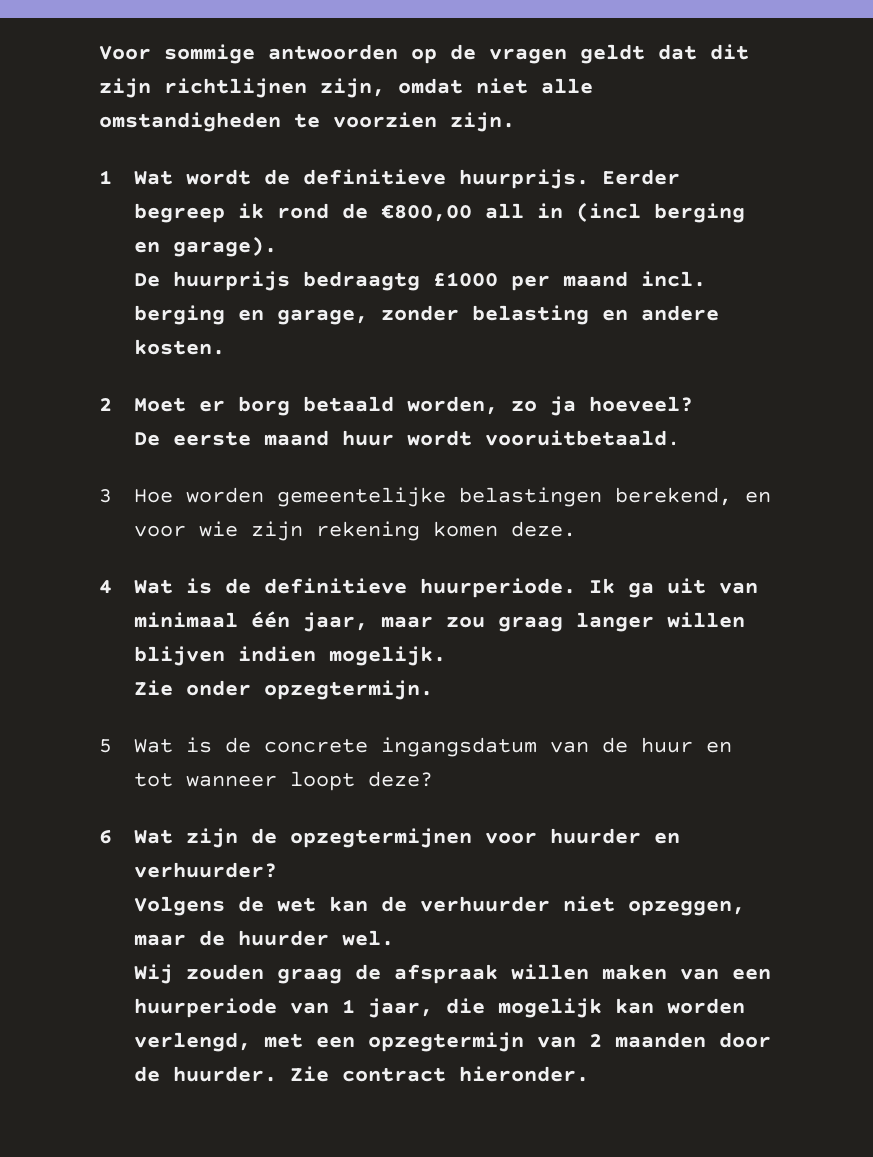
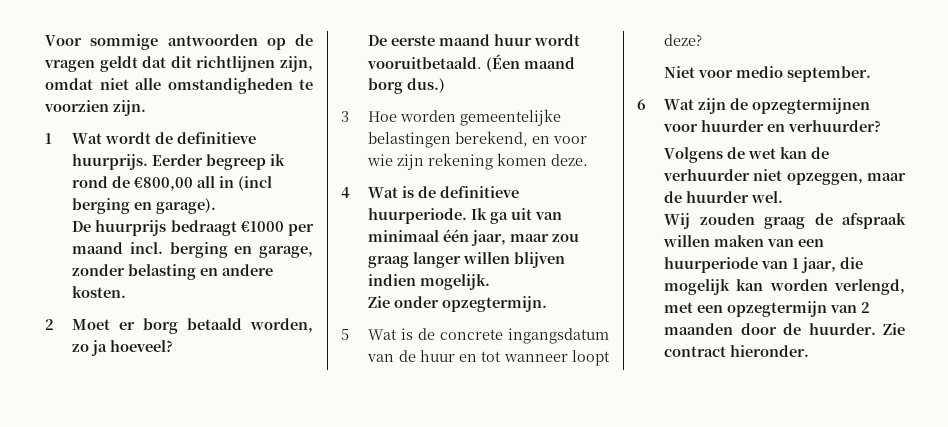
- Voor sommige antwoorden op de vragen geldt dat dit zijn richtlijnen zijn, omdat niet alle omstandigheden te voorzien zijn.
+ Voor sommige antwoorden op de vragen geldt dat dit richtlijnen zijn, omdat niet alle omstandigheden te voorzien zijn.
- De huurprijs bedraagtg £1000 per maand incl. berging en garage, zonder belasting en andere kosten.
+ De huurprijs bedraagt €1000 per maand incl. berging en garage, zonder belasting en andere kosten.
+ (Éen maand borg dus.)
+ Niet voor medio september.

